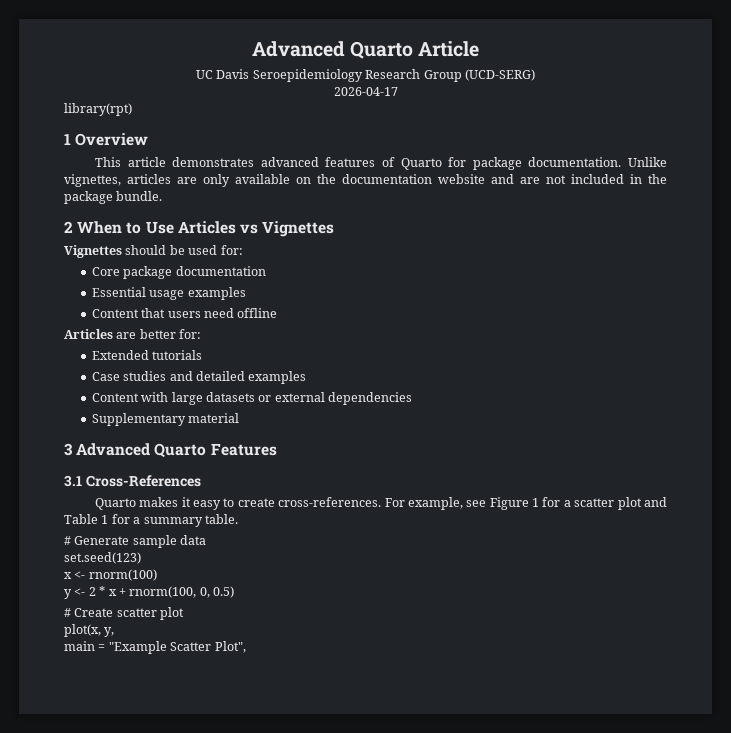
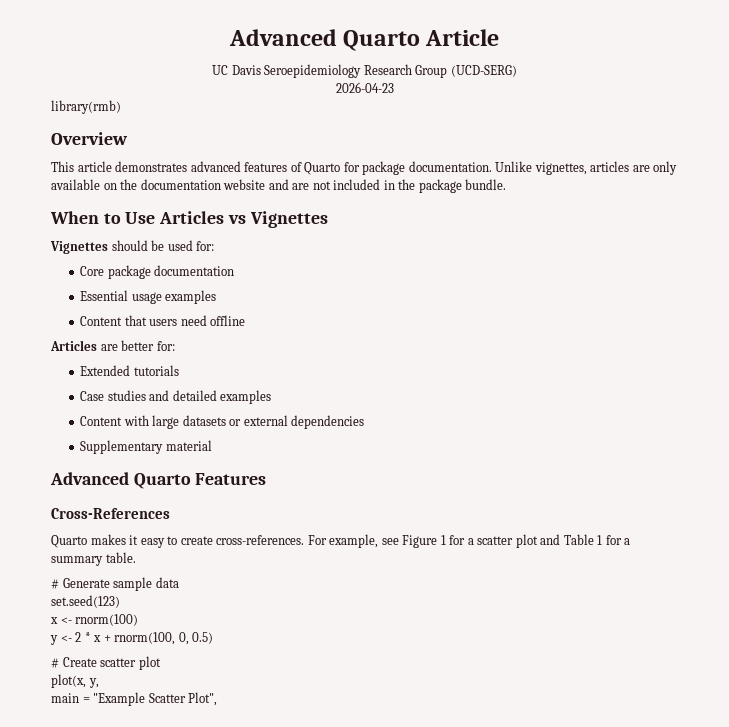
- 2026-04-17
- library(rpt)
- 1 Overview
+ 2026-04-23
+ library(rmb)
+ Overview
- 2 When to Use Articles vs Vignettes
+ When to Use Articles vs Vignettes
- 3 Advanced Quarto Features
+ Advanced Quarto Features
- 3.1 Cross-References
+ Cross-References

